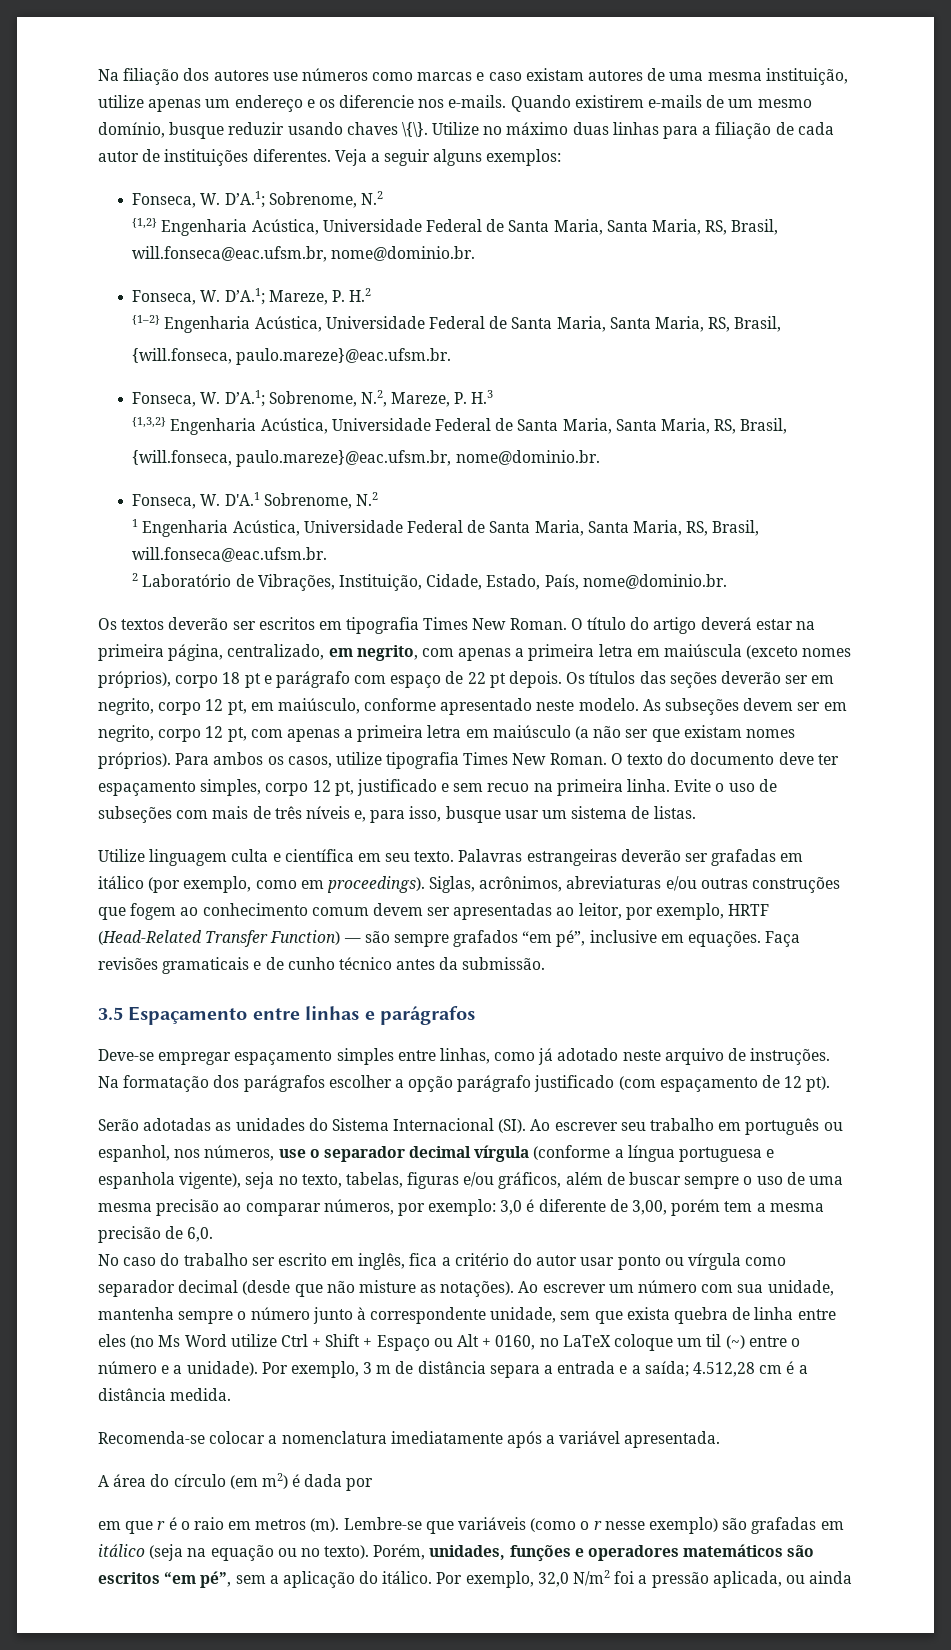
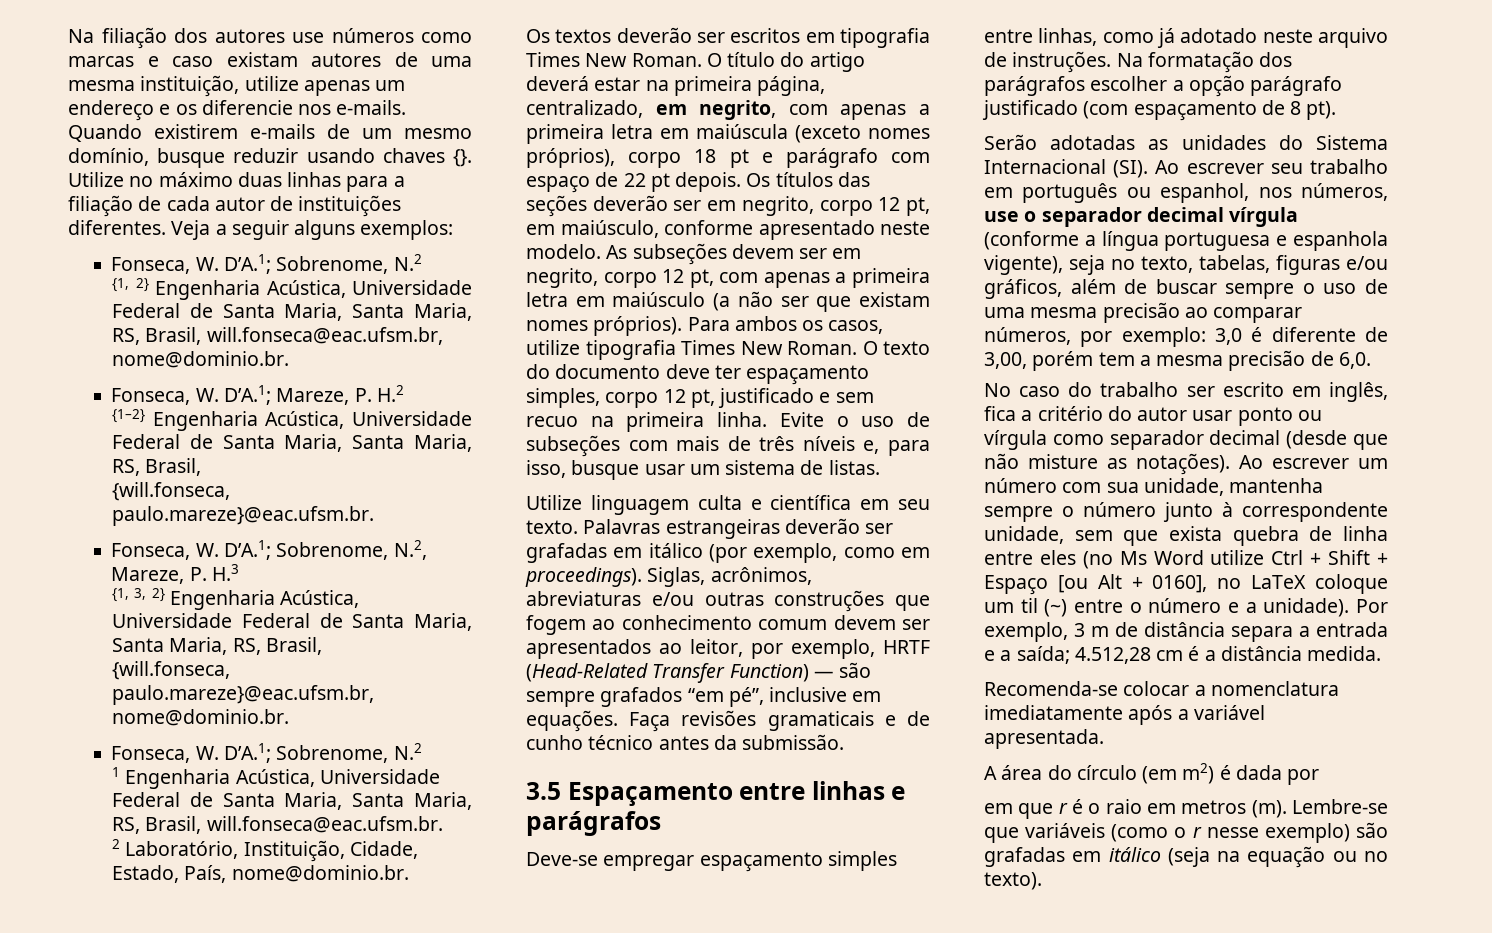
- Quando existirem e-mails de um mesmo domínio, busque reduzir usando chaves \{\}.
+ Quando existirem e-mails de um mesmo domínio, busque reduzir usando chaves {}.
- {1,2} Engenharia Acústica, Universidade Federal de Santa Maria, Santa Maria, RS, Brasil, will.fonseca@eac.ufsm.br, nome@dominio.br.
+ {1, 2} Engenharia Acústica, Universidade Federal de Santa Maria, Santa Maria, RS, Brasil, will.fonseca@eac.ufsm.br, nome@dominio.br.
- {1,3,2} Engenharia Acústica, Universidade Federal de Santa Maria, Santa Maria, RS, Brasil,
+ {1, 3, 2} Engenharia Acústica, Universidade Federal de Santa Maria, Santa Maria, RS, Brasil,
  {will.fonseca, paulo.mareze}@eac.ufsm.br, nome@dominio.br.
- Fonseca, W. D'A.1 Sobrenome, N.2
+ Fonseca, W. D’A.1; Sobrenome, N.2
- 2 Laboratório de Vibrações, Instituição, Cidade, Estado, País, nome@dominio.br.
+ 2 Laboratório, Instituição, Cidade, Estado, País, nome@dominio.br.
- Siglas, acrônimos, abreviaturas e/ou outras construções que fogem ao conhecimento comum devem ser apresentadas ao leitor, por exemplo, HRTF (Head-Related Transfer Function) — são sempre grafados “em pé”, inclusive em equações.
+ Siglas, acrônimos, abreviaturas e/ou outras construções que fogem ao conhecimento comum devem ser apresentados ao leitor, por exemplo, HRTF (Head-Related Transfer Function) — são sempre grafados “em pé”, inclusive em equações.
- Na formatação dos parágrafos escolher a opção parágrafo justificado (com espaçamento de 12 pt).
+ Na formatação dos parágrafos escolher a opção parágrafo justificado (com espaçamento de 8 pt).
- Ao escrever um número com sua unidade, mantenha sempre o número junto à correspondente unidade, sem que exista quebra de linha entre eles (no Ms Word utilize Ctrl + Shift + Espaço ou Alt + 0160, no LaTeX coloque um til (~) entre o número e a unidade).
+ Ao escrever um número com sua unidade, mantenha sempre o número junto à correspondente unidade, sem que exista quebra de linha entre eles (no Ms Word utilize Ctrl + Shift + Espaço [ou Alt + 0160], no LaTeX coloque um til (~) entre o número e a unidade).
- Porém, unidades, funções e operadores matemáticos são escritos “em pé”, sem a aplicação do itálico. Por exemplo, 32,0 N/m2 foi a pressão aplicada, ou ainda

